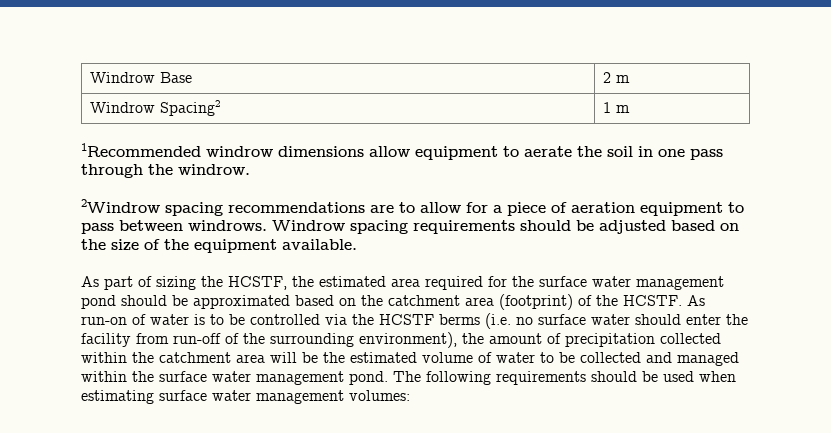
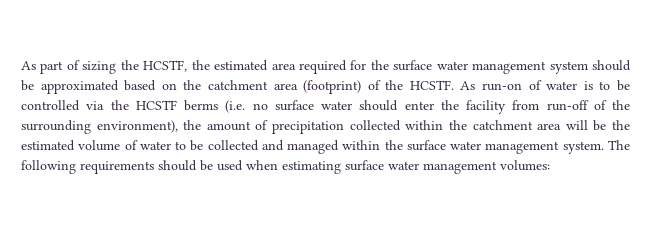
- Windrow Base | 2 m
- Windrow Spacing2 | 1 m
- 1Recommended windrow dimensions allow equipment to aerate the soil in one pass through the windrow.
- 2Windrow spacing recommendations are to allow for a piece of aeration equipment to pass between windrows. Windrow spacing requirements should be adjusted based on the size of the equipment available.
- As part of sizing the HCSTF, the estimated area required for the surface water management pond should be approximated based on the catchment area (footprint) of the HCSTF.
+ As part of sizing the HCSTF, the estimated area required for the surface water management system should be approximated based on the catchment area (footprint) of the HCSTF.
- As run-on of water is to be controlled via the HCSTF berms (i.e. no surface water should enter the facility from run-off of the surrounding environment), the amount of precipitation collected within the catchment area will be the estimated volume of water to be collected and managed within the surface water management pond.
+ As run-on of water is to be controlled via the HCSTF berms (i.e. no surface water should enter the facility from run-off of the surrounding environment), the amount of precipitation collected within the catchment area will be the estimated volume of water to be collected and managed within the surface water management system.

